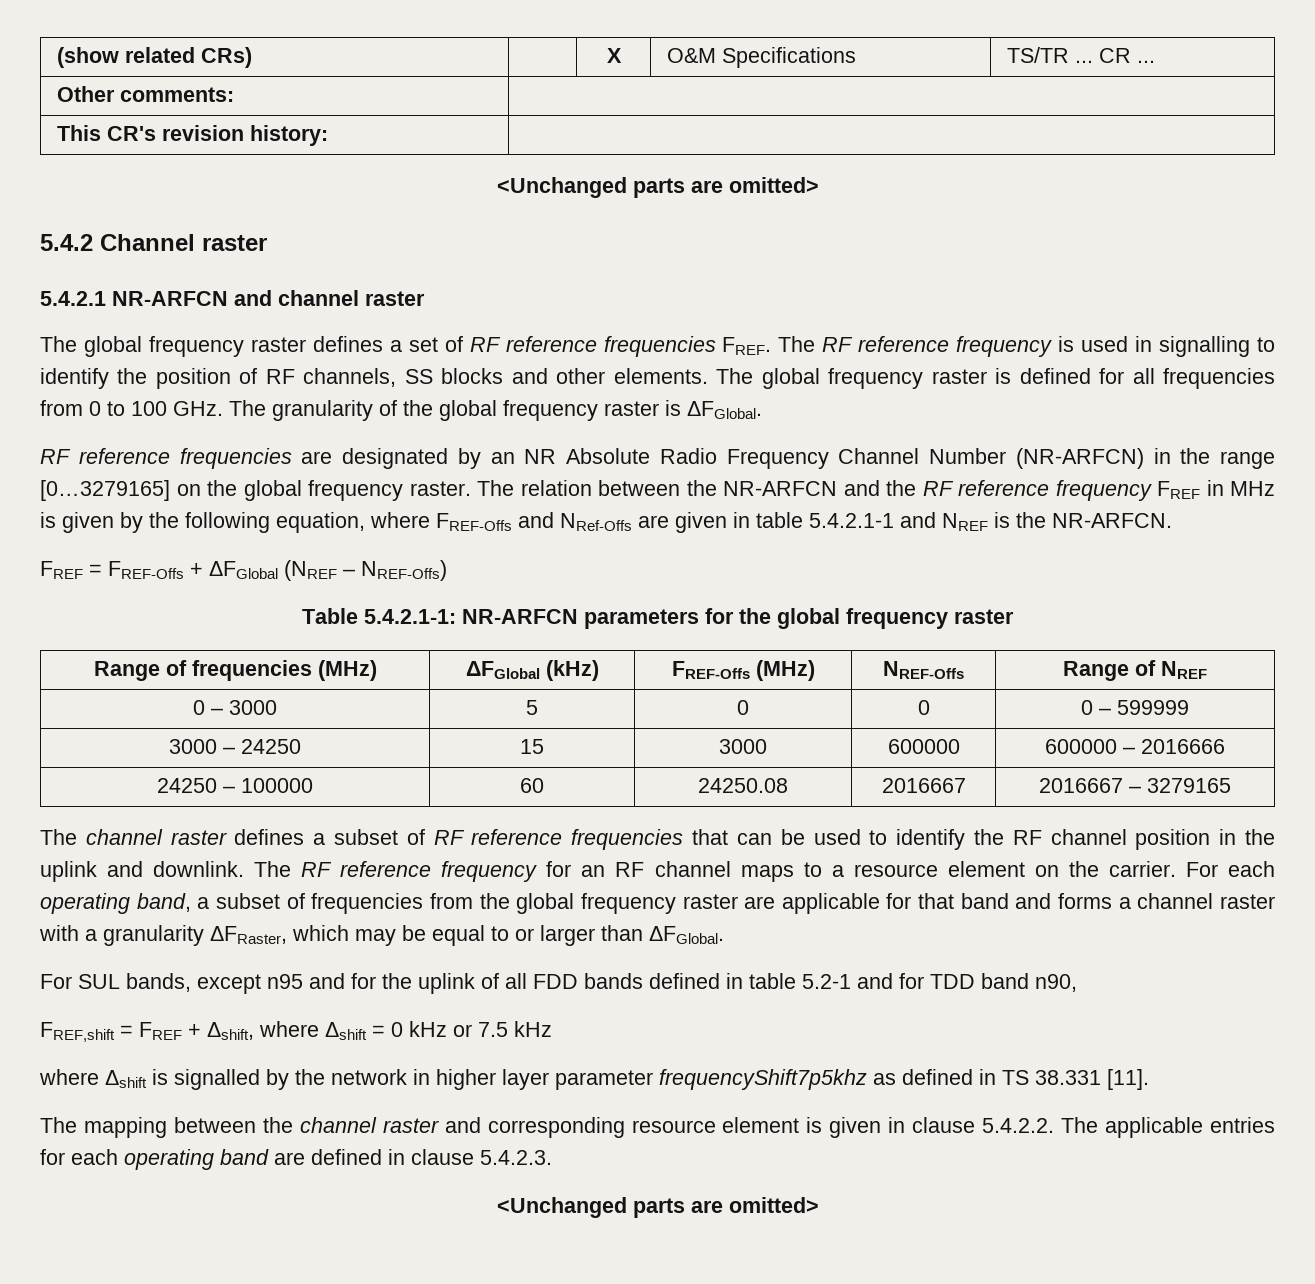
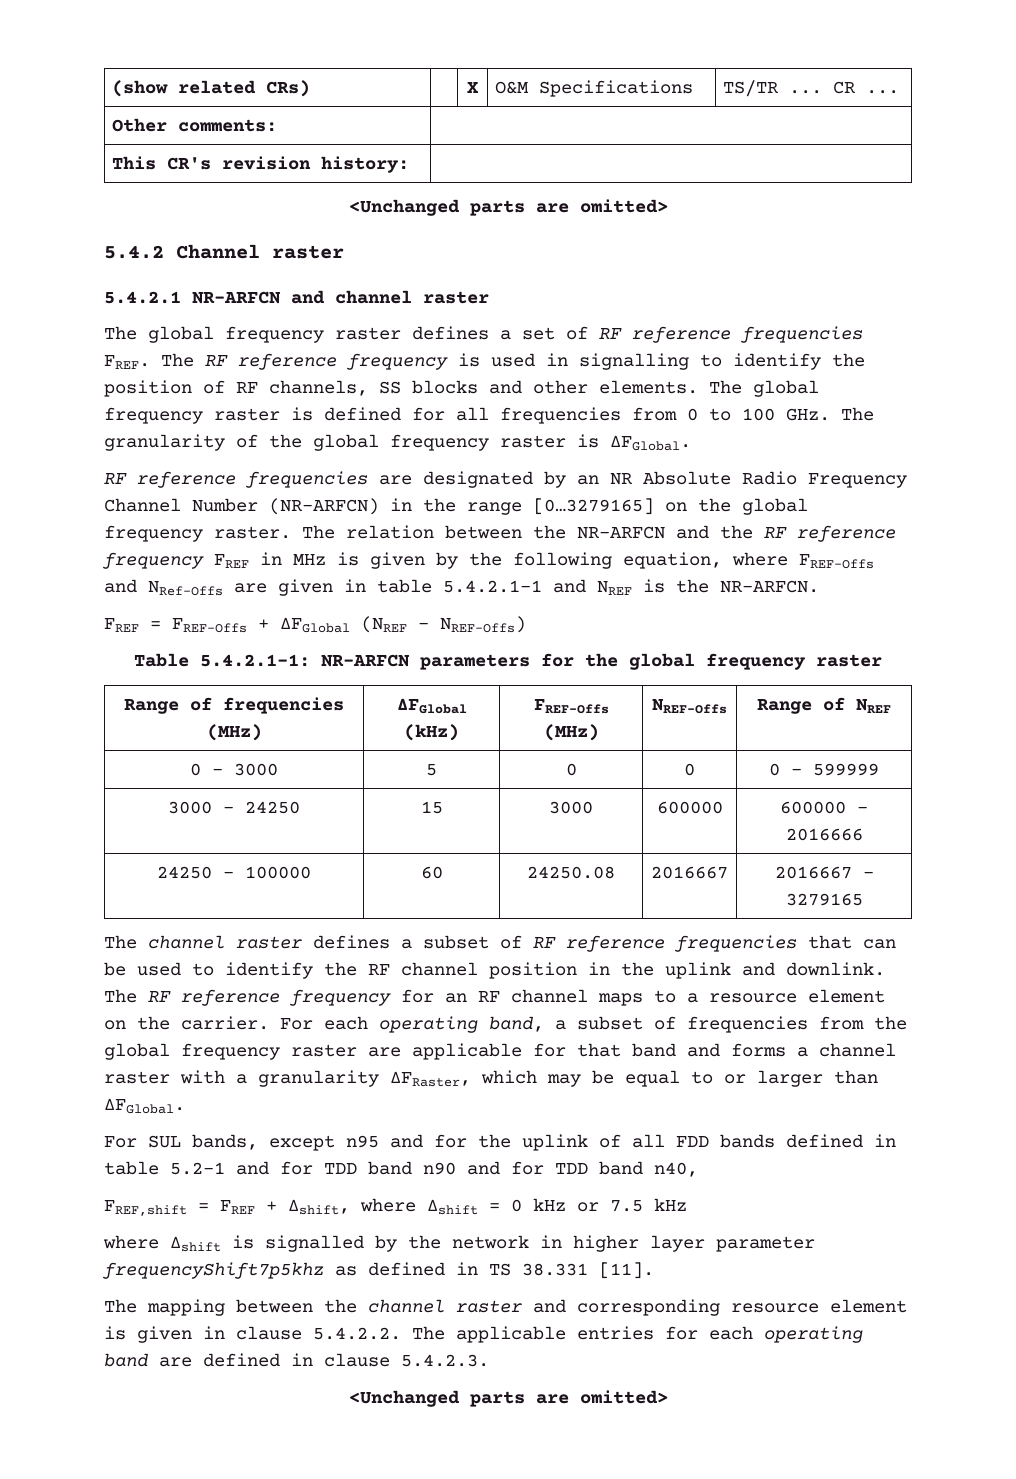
- For SUL bands, except n95 and for the uplink of all FDD bands defined in table 5.2-1 and for TDD band n90,
+ For SUL bands, except n95 and for the uplink of all FDD bands defined in table 5.2-1 and for TDD band n90 and for TDD band n40,

